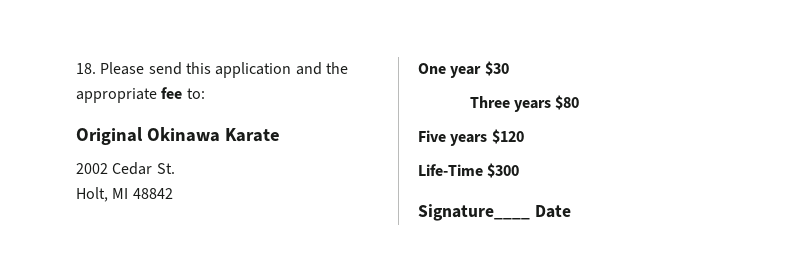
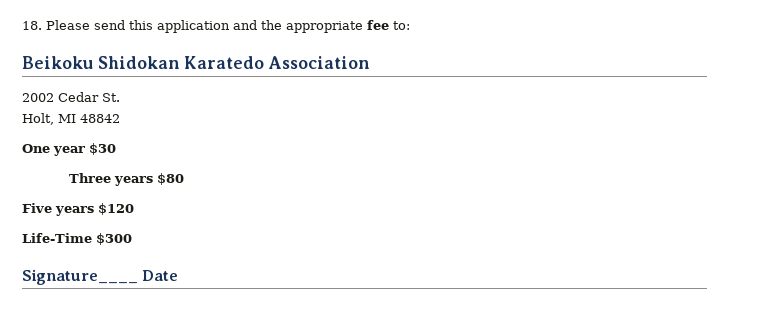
- Original Okinawa Karate
+ Beikoku Shidokan Karatedo Association

